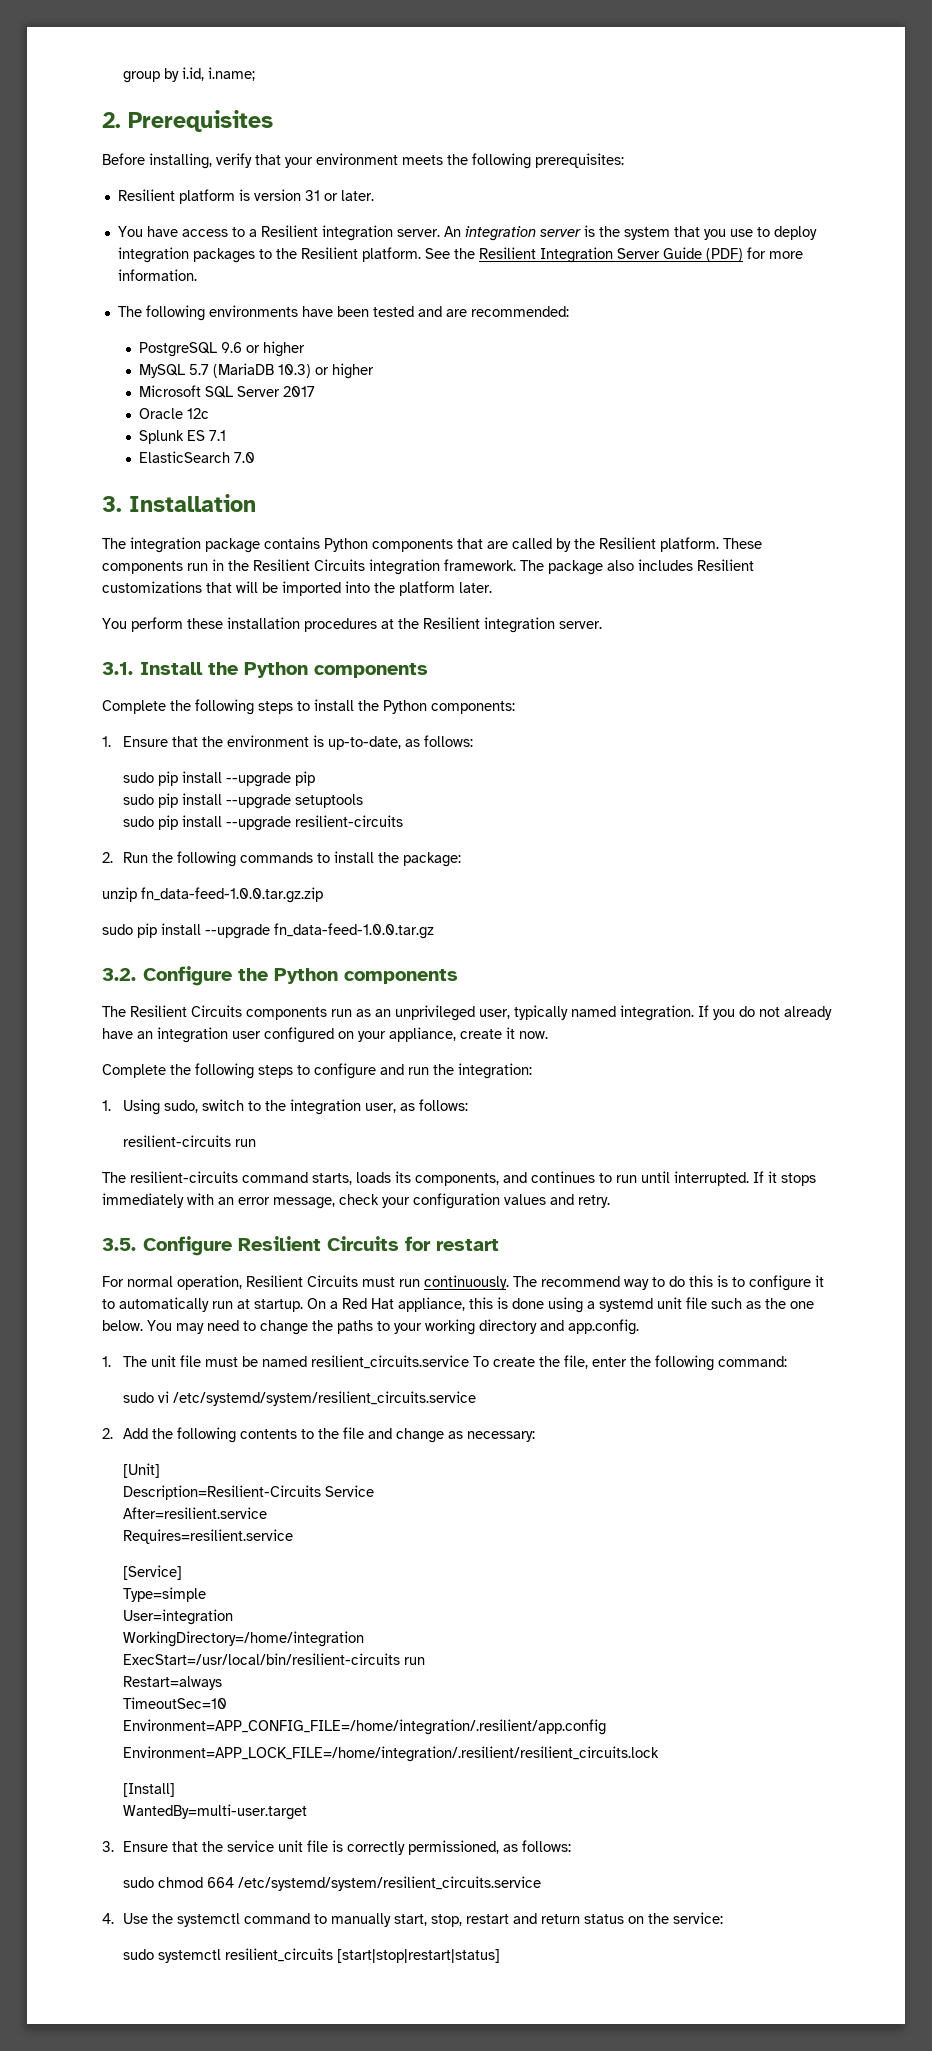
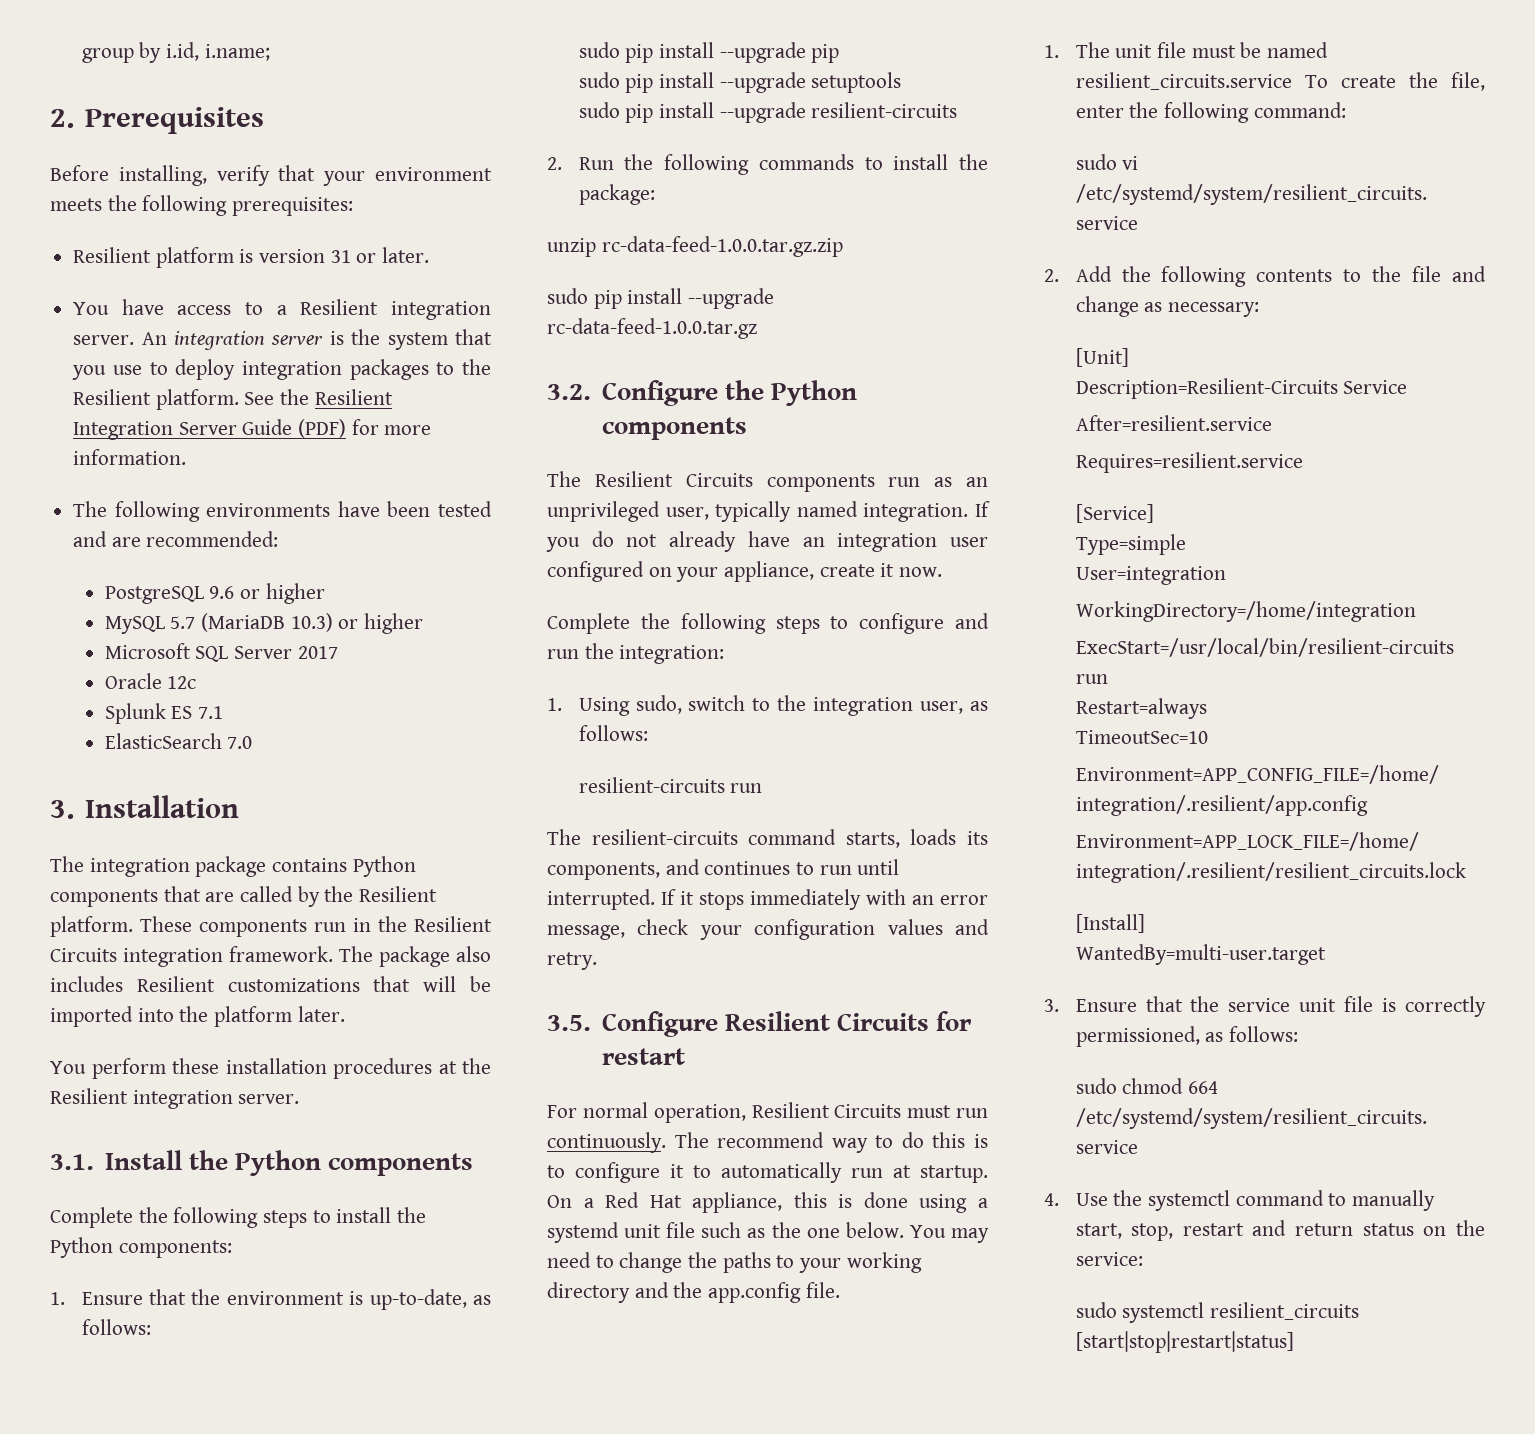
- unzip fn_data-feed-1.0.0.tar.gz.zip
- sudo pip install --upgrade fn_data-feed-1.0.0.tar.gz
+ unzip rc-data-feed-1.0.0.tar.gz.zip
+ sudo pip install --upgrade rc-data-feed-1.0.0.tar.gz
- You may need to change the paths to your working directory and app.config.
+ You may need to change the paths to your working directory and the app.config file.

